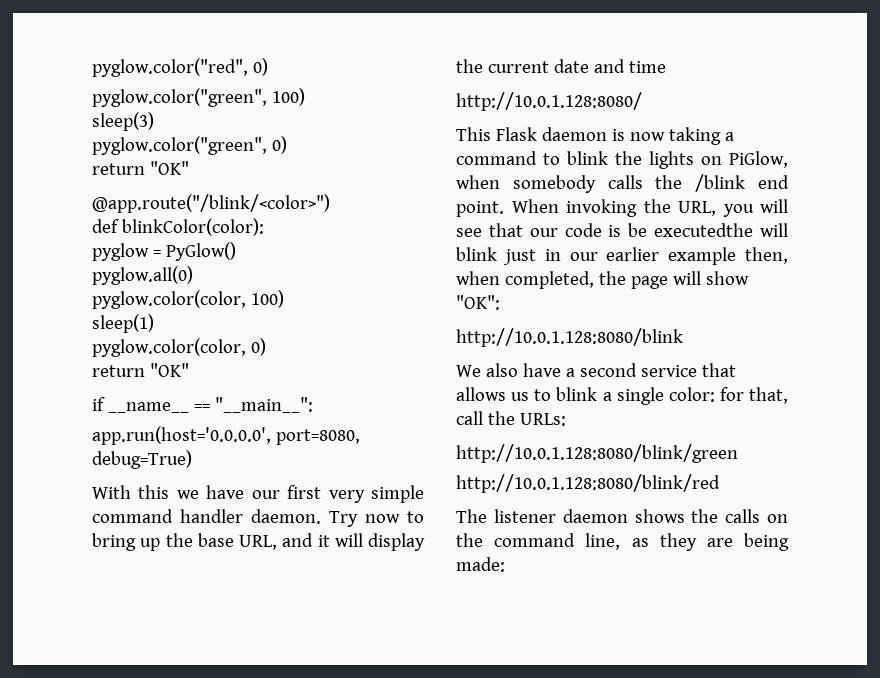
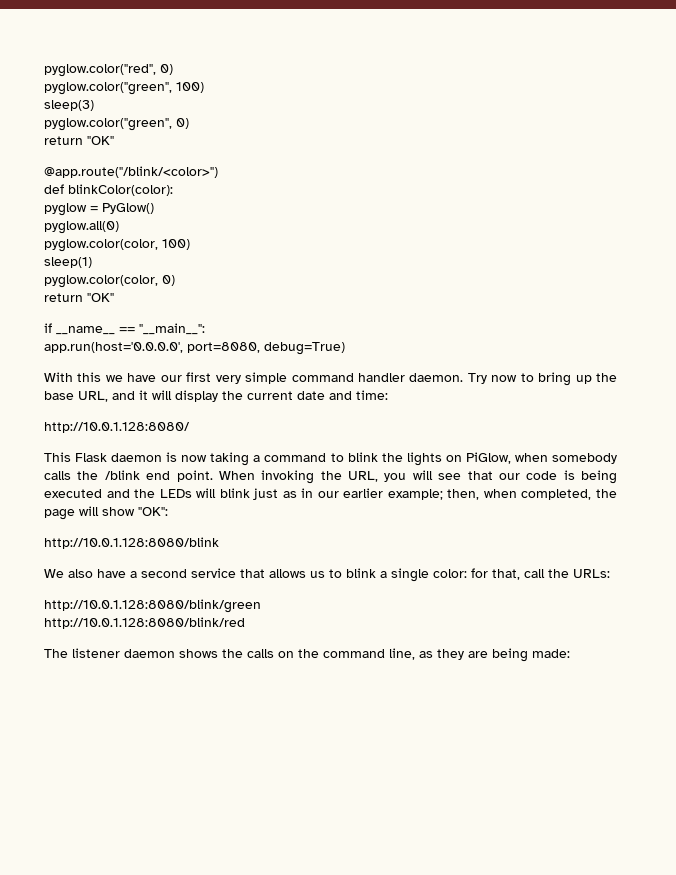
- Try now to bring up the base URL, and it will display the current date and time
+ Try now to bring up the base URL, and it will display the current date and time:
- When invoking the URL, you will see that our code is be executedthe will blink just in our earlier example then, when completed, the page will show "OK":
+ When invoking the URL, you will see that our code is being executed and the LEDs will blink just as in our earlier example; then, when completed, the page will show "OK":

